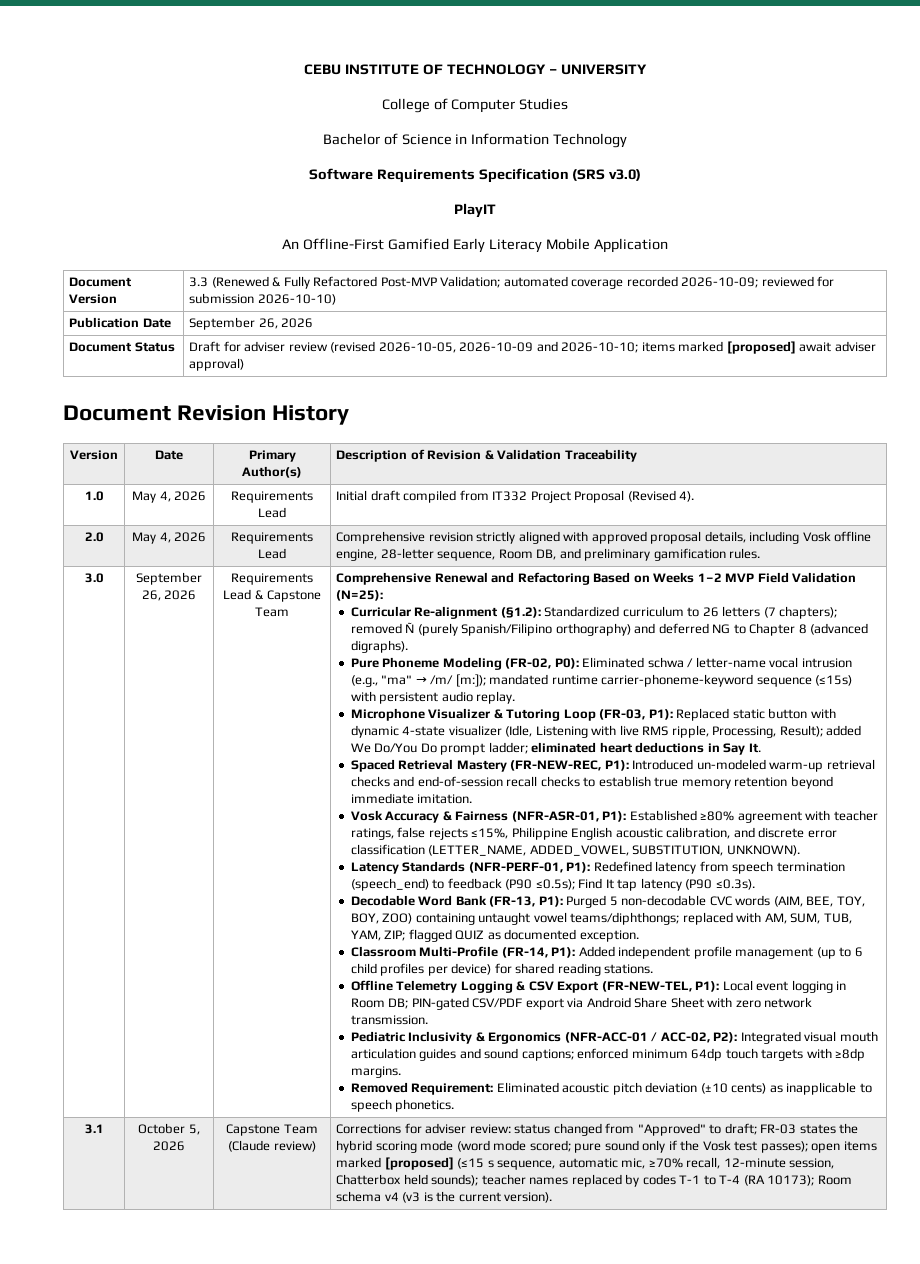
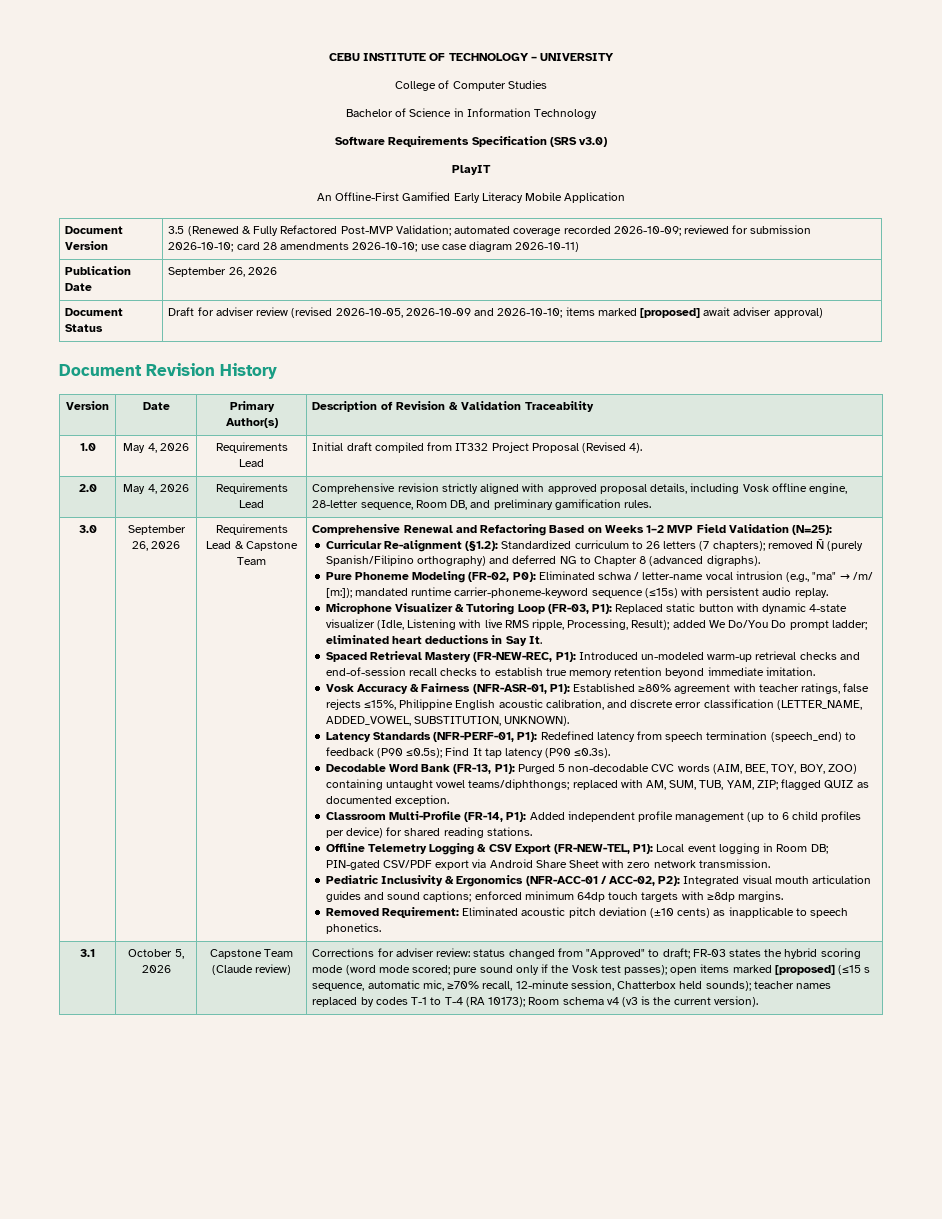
- Document Version | 3.3 (Renewed & Fully Refactored Post-MVP Validation; automated coverage recorded 2026-10-09; reviewed for submission 2026-10-10)
+ Document Version | 3.5 (Renewed & Fully Refactored Post-MVP Validation; automated coverage recorded 2026-10-09; reviewed for submission 2026-10-10; card 28 amendments 2026-10-10; use case diagram 2026-10-11)

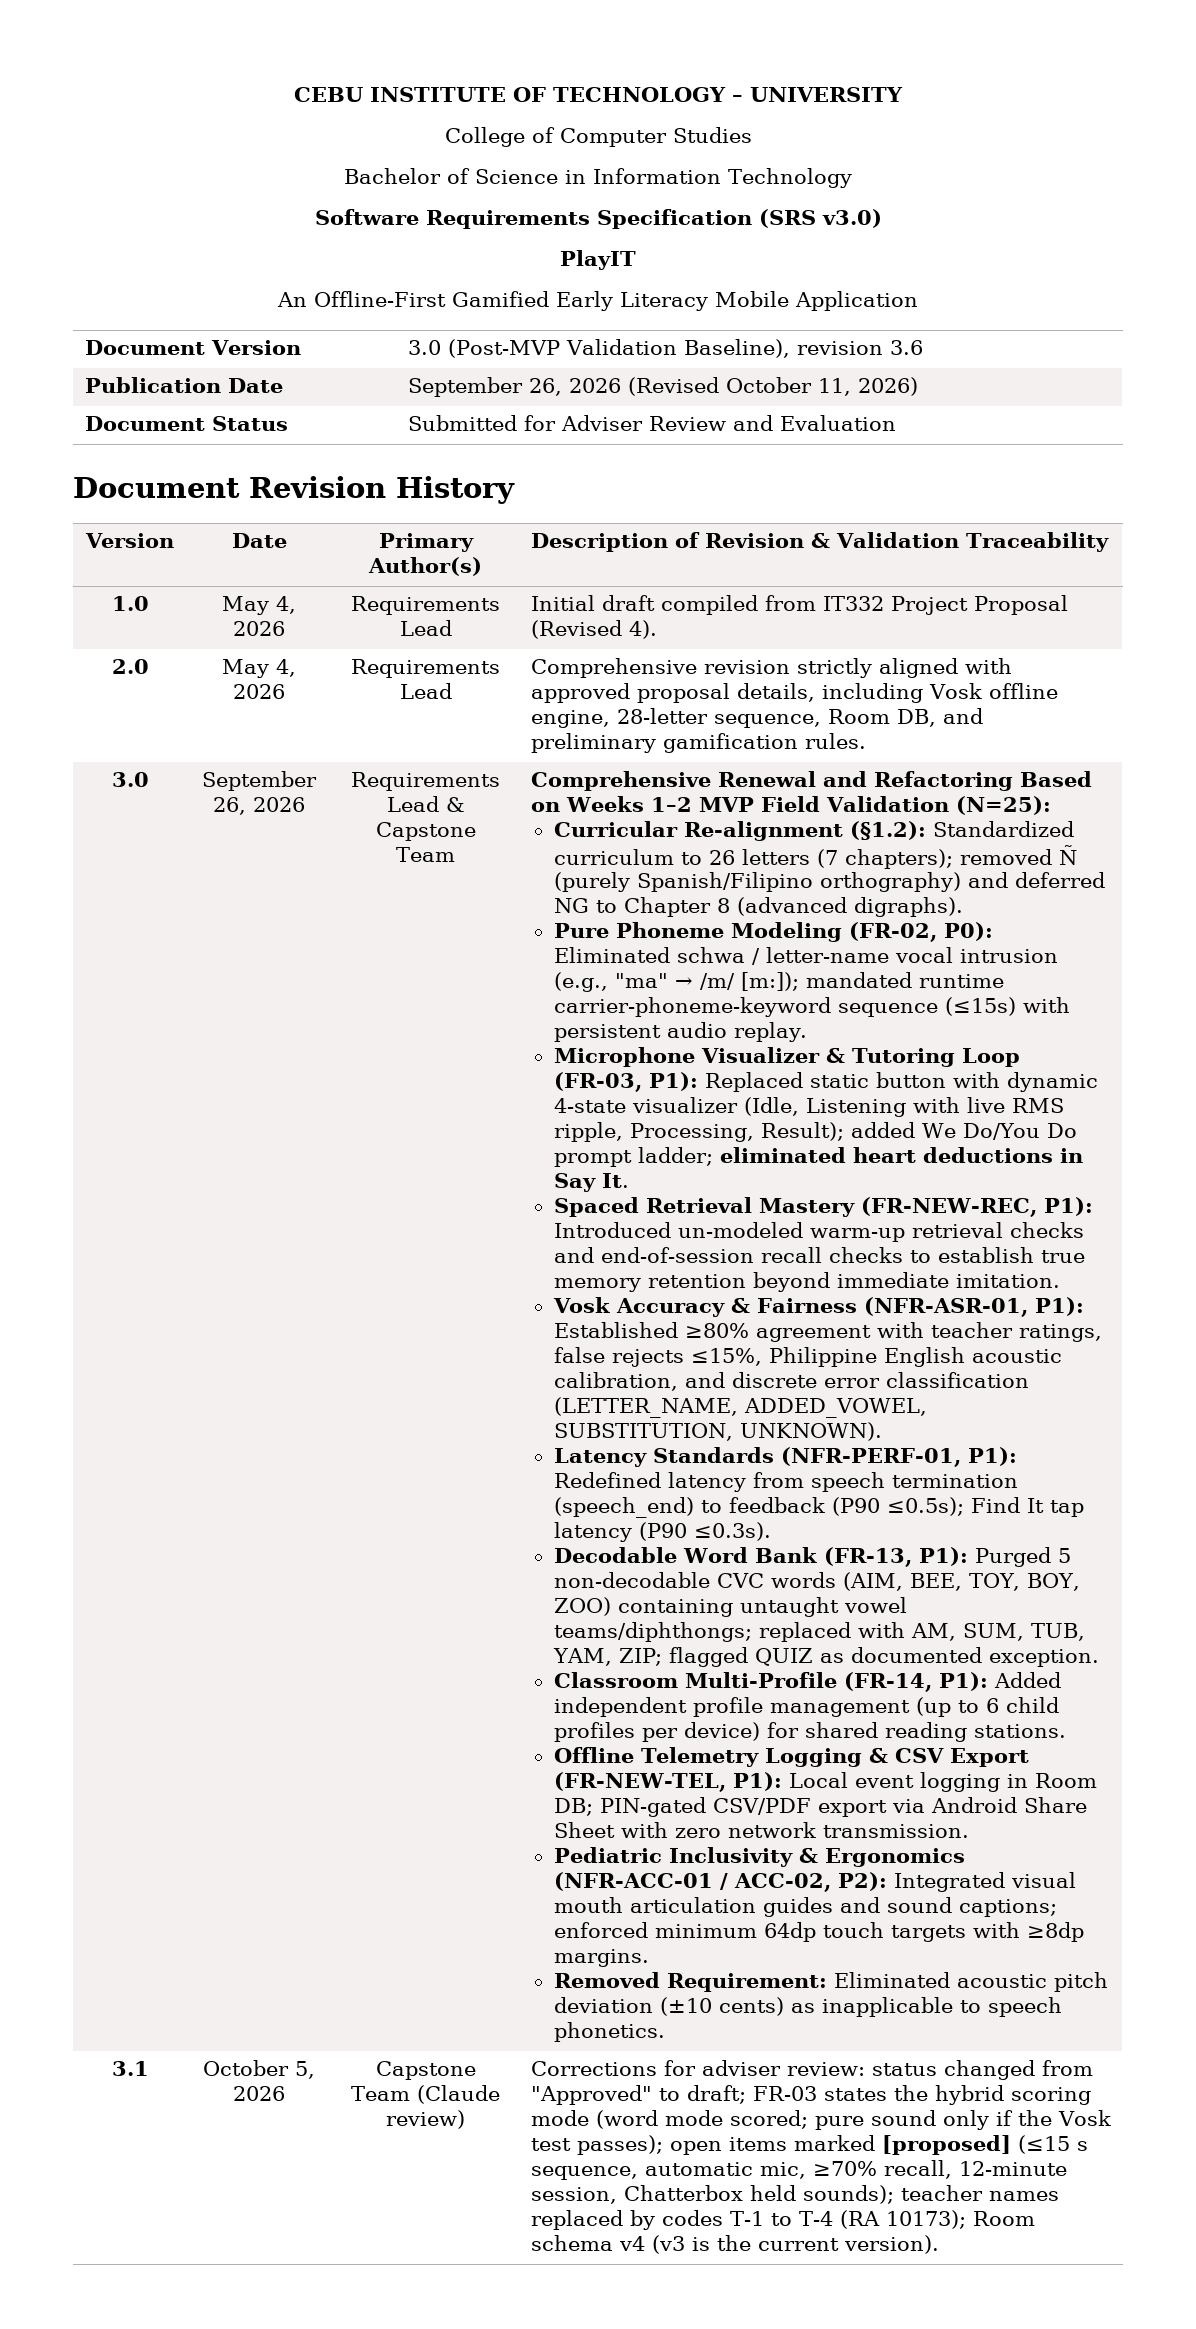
- Document Version | 3.5 (Renewed & Fully Refactored Post-MVP Validation; automated coverage recorded 2026-10-09; reviewed for submission 2026-10-10; card 28 amendments 2026-10-10; use case diagram 2026-10-11)
+ Document Version | 3.0 (Post-MVP Validation Baseline), revision 3.6
- Publication Date | September 26, 2026
- Document Status | Draft for adviser review (revised 2026-10-05, 2026-10-09 and 2026-10-10; items marked [proposed] await adviser approval)
+ Publication Date | September 26, 2026 (Revised October 11, 2026)
+ Document Status | Submitted for Adviser Review and Evaluation

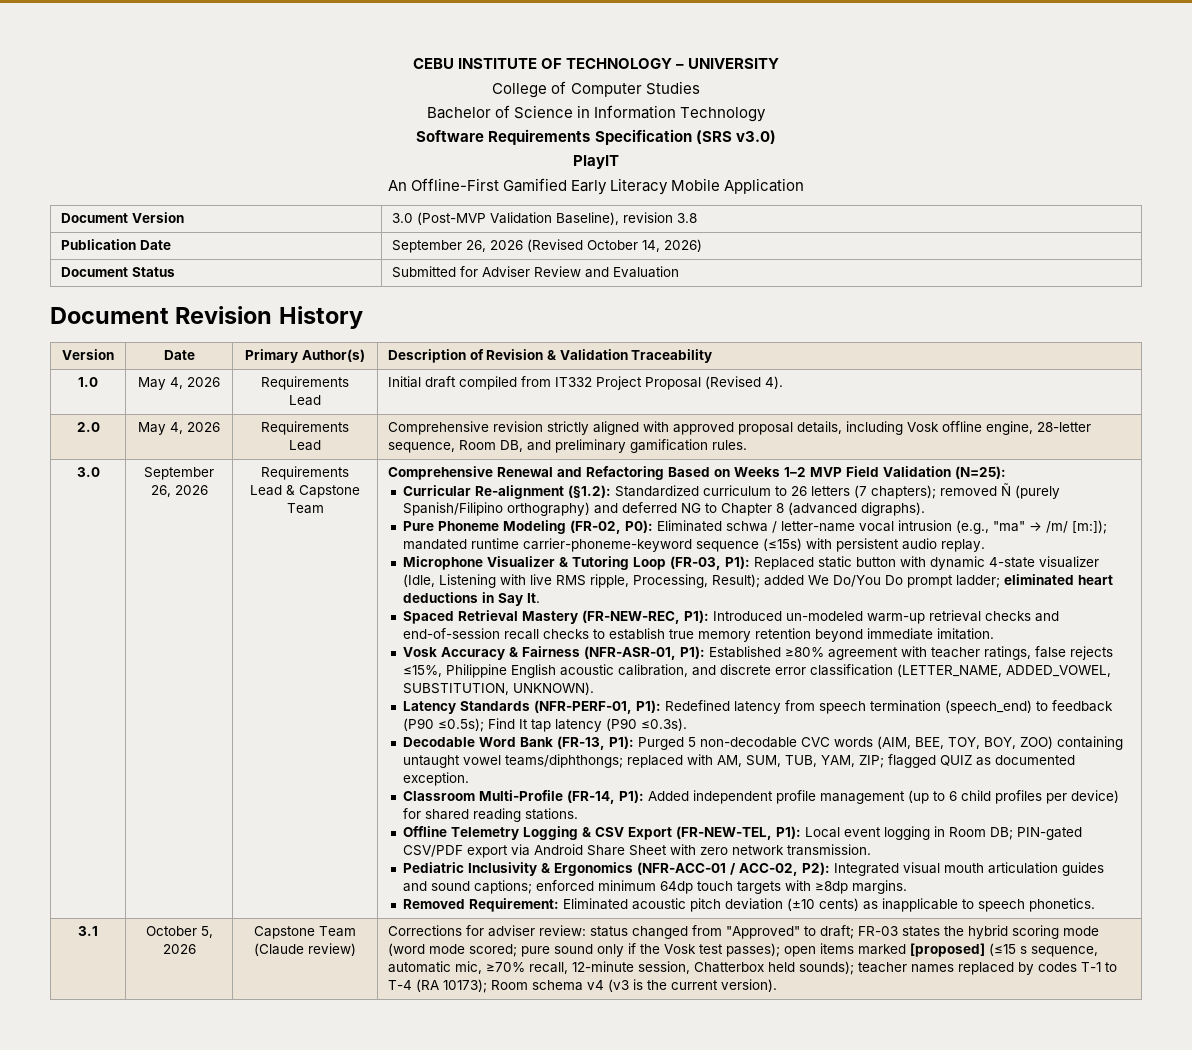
- Document Version | 3.0 (Post-MVP Validation Baseline), revision 3.6
+ Document Version | 3.0 (Post-MVP Validation Baseline), revision 3.8
- Publication Date | September 26, 2026 (Revised October 11, 2026)
+ Publication Date | September 26, 2026 (Revised October 14, 2026)

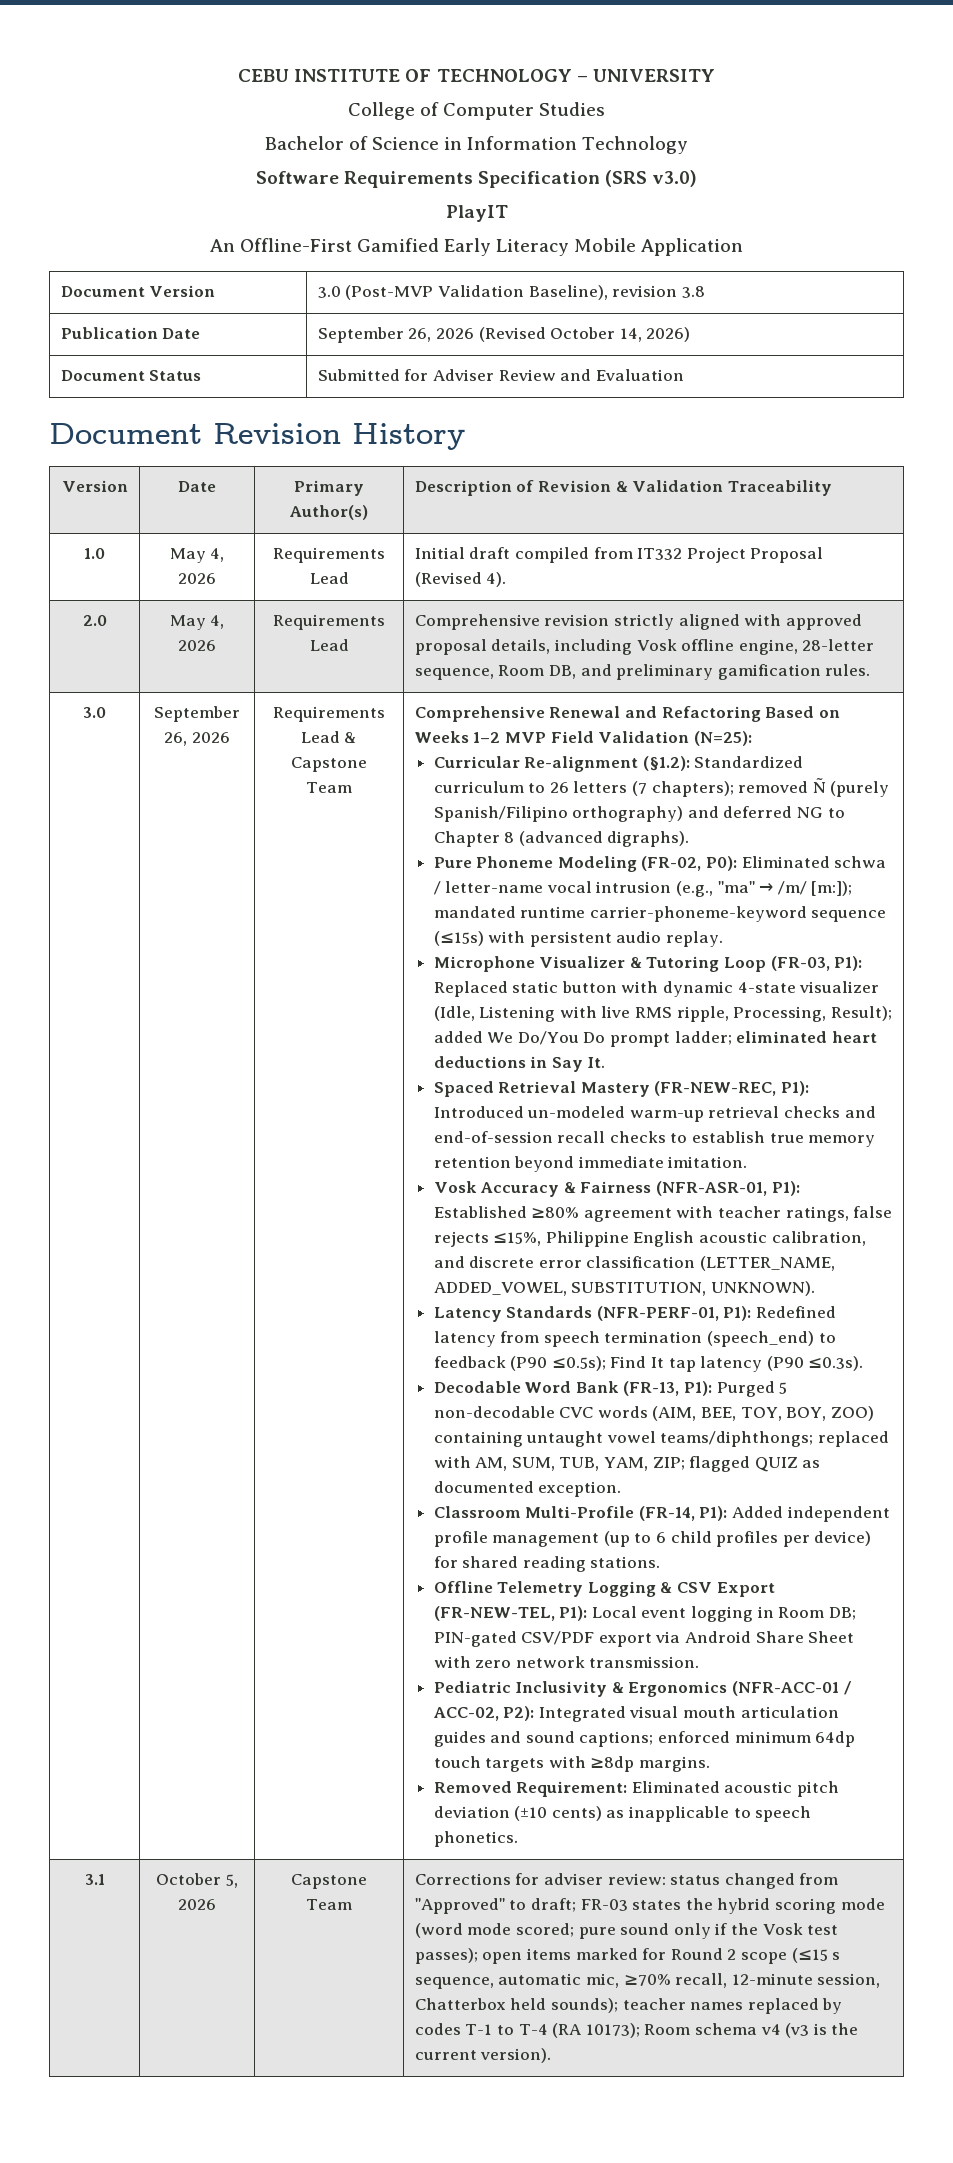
- October 5, 2026 | Capstone Team (Claude review)
+ October 5, 2026 | Capstone Team
- Corrections for adviser review: status changed from "Approved" to draft; FR-03 states the hybrid scoring mode (word mode scored; pure sound only if the Vosk test passes); open items marked [proposed] (≤15 s sequence, automatic mic, ≥70% recall, 12-minute session, Chatterbox held sounds); teacher names replaced by codes T-1 to T-4 (RA 10173); Room schema v4 (v3 is the current version).
+ Corrections for adviser review: status changed from "Approved" to draft; FR-03 states the hybrid scoring mode (word mode scored; pure sound only if the Vosk test passes); open items marked for Round 2 scope (≤15 s sequence, automatic mic, ≥70% recall, 12-minute session, Chatterbox held sounds); teacher names replaced by codes T-1 to T-4 (RA 10173); Room schema v4 (v3 is the current version).

